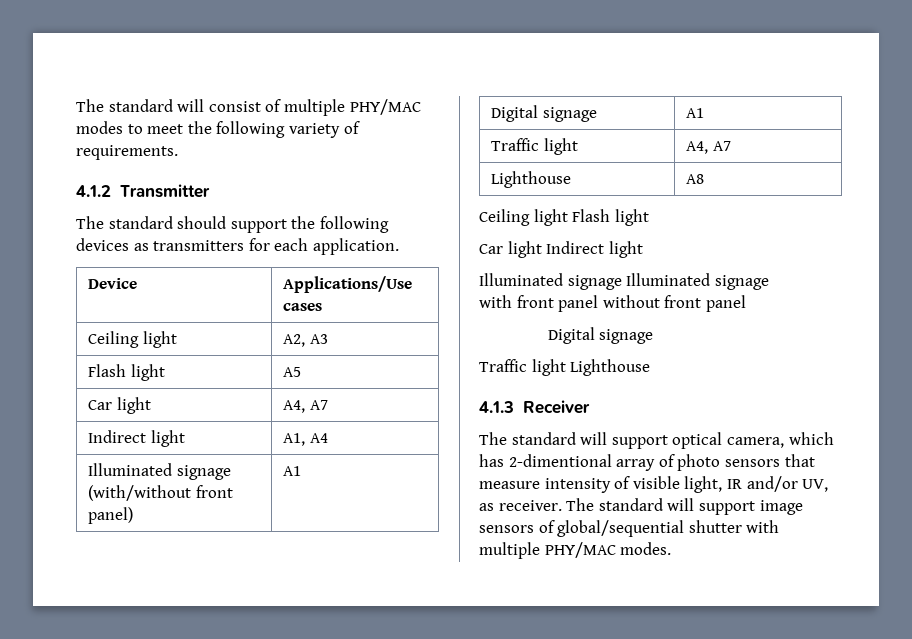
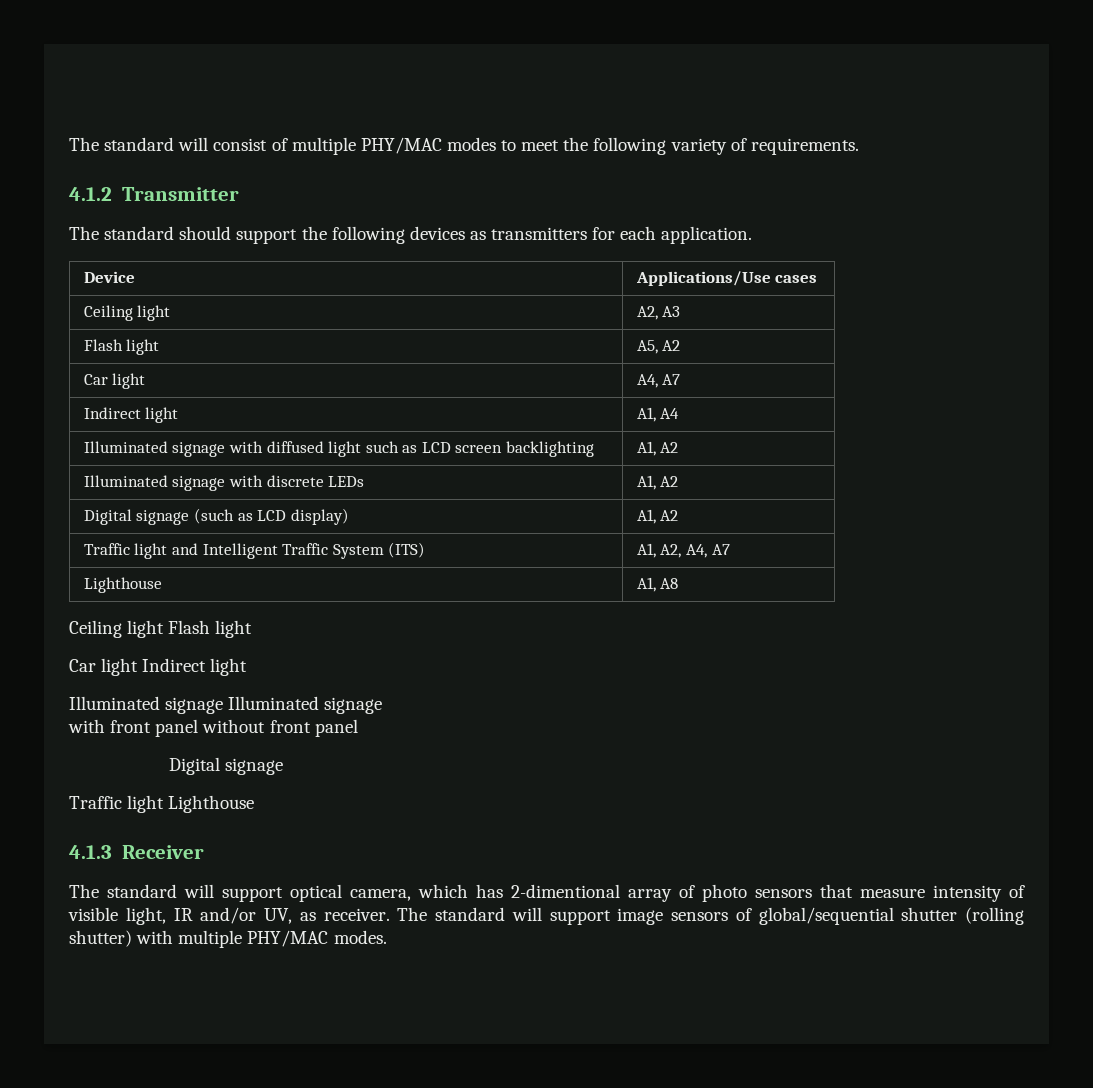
- Flash light | A5
+ Flash light | A5, A2
- Illuminated signage (with/without front panel) | A1
- Digital signage | A1
- Traffic light | A4, A7
+ Illuminated signage with diffused light such as LCD screen backlighting | A1, A2
+ Illuminated signage with discrete LEDs | A1, A2
+ Digital signage (such as LCD display) | A1, A2
+ Traffic light and Intelligent Traffic System (ITS) | A1, A2, A4, A7
- Lighthouse | A8
+ Lighthouse | A1, A8
- The standard will support image sensors of global/sequential shutter with multiple PHY/MAC modes.
+ The standard will support image sensors of global/sequential shutter (rolling shutter) with multiple PHY/MAC modes.

